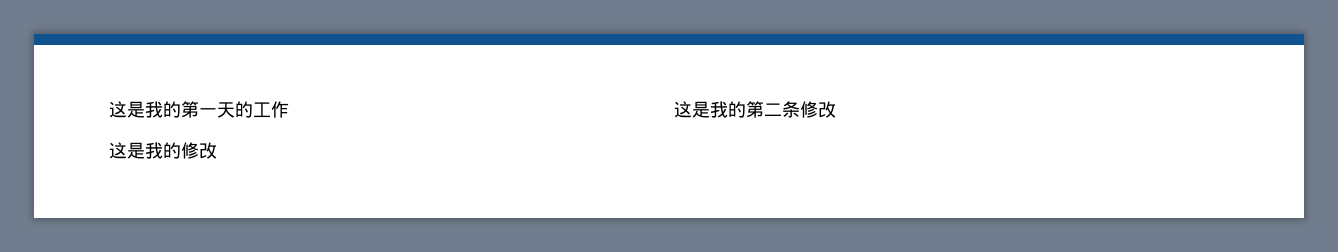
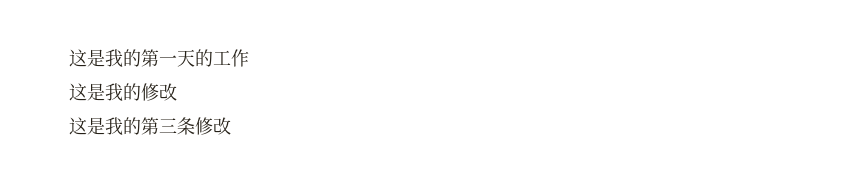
- 这是我的第二条修改
+ 这是我的第三条修改

